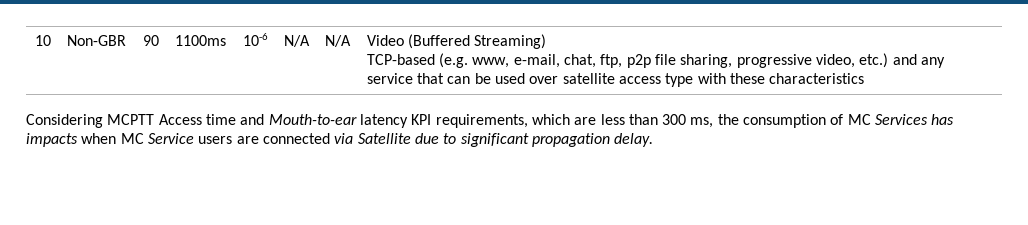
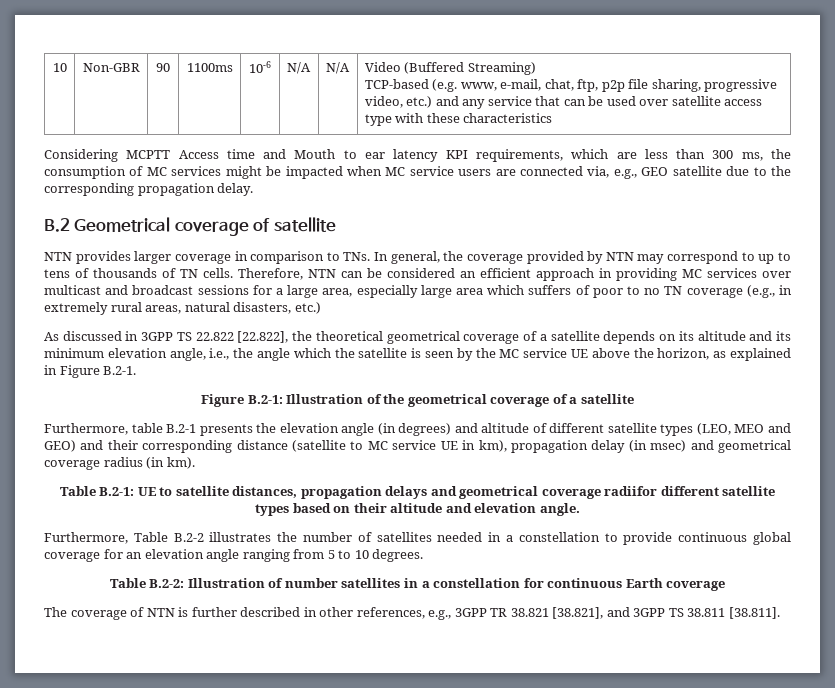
- Considering MCPTT Access time and Mouth-to-ear latency KPI requirements, which are less than 300 ms, the consumption of MC Services has impacts when MC Service users are connected via Satellite due to significant propagation delay.
+ Considering MCPTT Access time and Mouth to ear latency KPI requirements, which are less than 300 ms, the consumption of MC services might be impacted when MC service users are connected via, e.g., GEO satellite due to the corresponding propagation delay.
+ B.2 Geometrical coverage of satellite
+ NTN provides larger coverage in comparison to TNs. In general, the coverage provided by NTN may correspond to up to tens of thousands of TN cells. Therefore, NTN can be considered an efficient approach in providing MC services over multicast and broadcast sessions for a large area, especially large area which suffers of poor to no TN coverage (e.g., in extremely rural areas, natural disasters, etc.)
+ As discussed in 3GPP TS 22.822 [22.822], the theoretical geometrical coverage of a satellite depends on its altitude and its minimum elevation angle, i.e., the angle which the satellite is seen by the MC service UE above the horizon, as explained in Figure B.2-1.
+ Figure B.2-1: Illustration of the geometrical coverage of a satellite
+ Furthermore, table B.2-1 presents the elevation angle (in degrees) and altitude of different satellite types (LEO, MEO and GEO) and their corresponding distance (satellite to MC service UE in km), propagation delay (in msec) and geometrical coverage radius (in km).
+ Table B.2-1: UE to satellite distances, propagation delays and geometrical coverage radiifor different satellite types based on their altitude and elevation angle.
+ Furthermore, Table B.2-2 illustrates the number of satellites needed in a constellation to provide continuous global coverage for an elevation angle ranging from 5 to 10 degrees.
+ Table B.2-2: Illustration of number satellites in a constellation for continuous Earth coverage
+ The coverage of NTN is further described in other references, e.g., 3GPP TR 38.821 [38.821], and 3GPP TS 38.811 [38.811].

